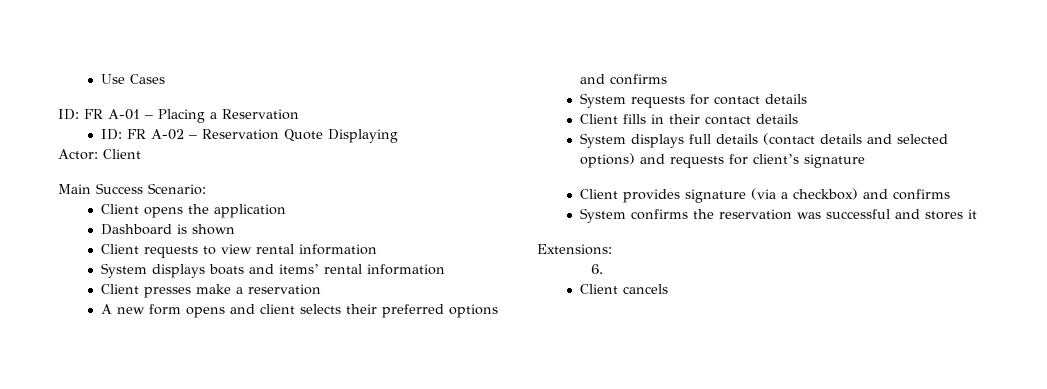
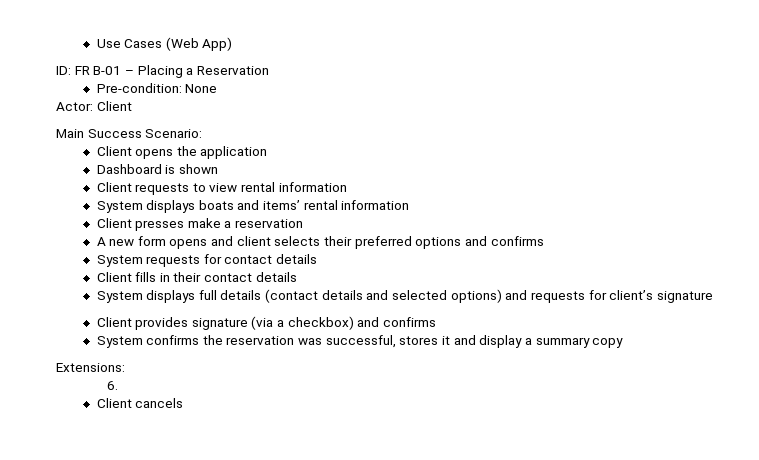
- Use Cases
- ID: FR A-01 – Placing a Reservation
+ Use Cases (Web App)
+ ID: FR B-01 – Placing a Reservation
- ID: FR A-02 – Reservation Quote Displaying
+ Pre-condition: None
- System confirms the reservation was successful and stores it
+ System confirms the reservation was successful, stores it and display a summary copy

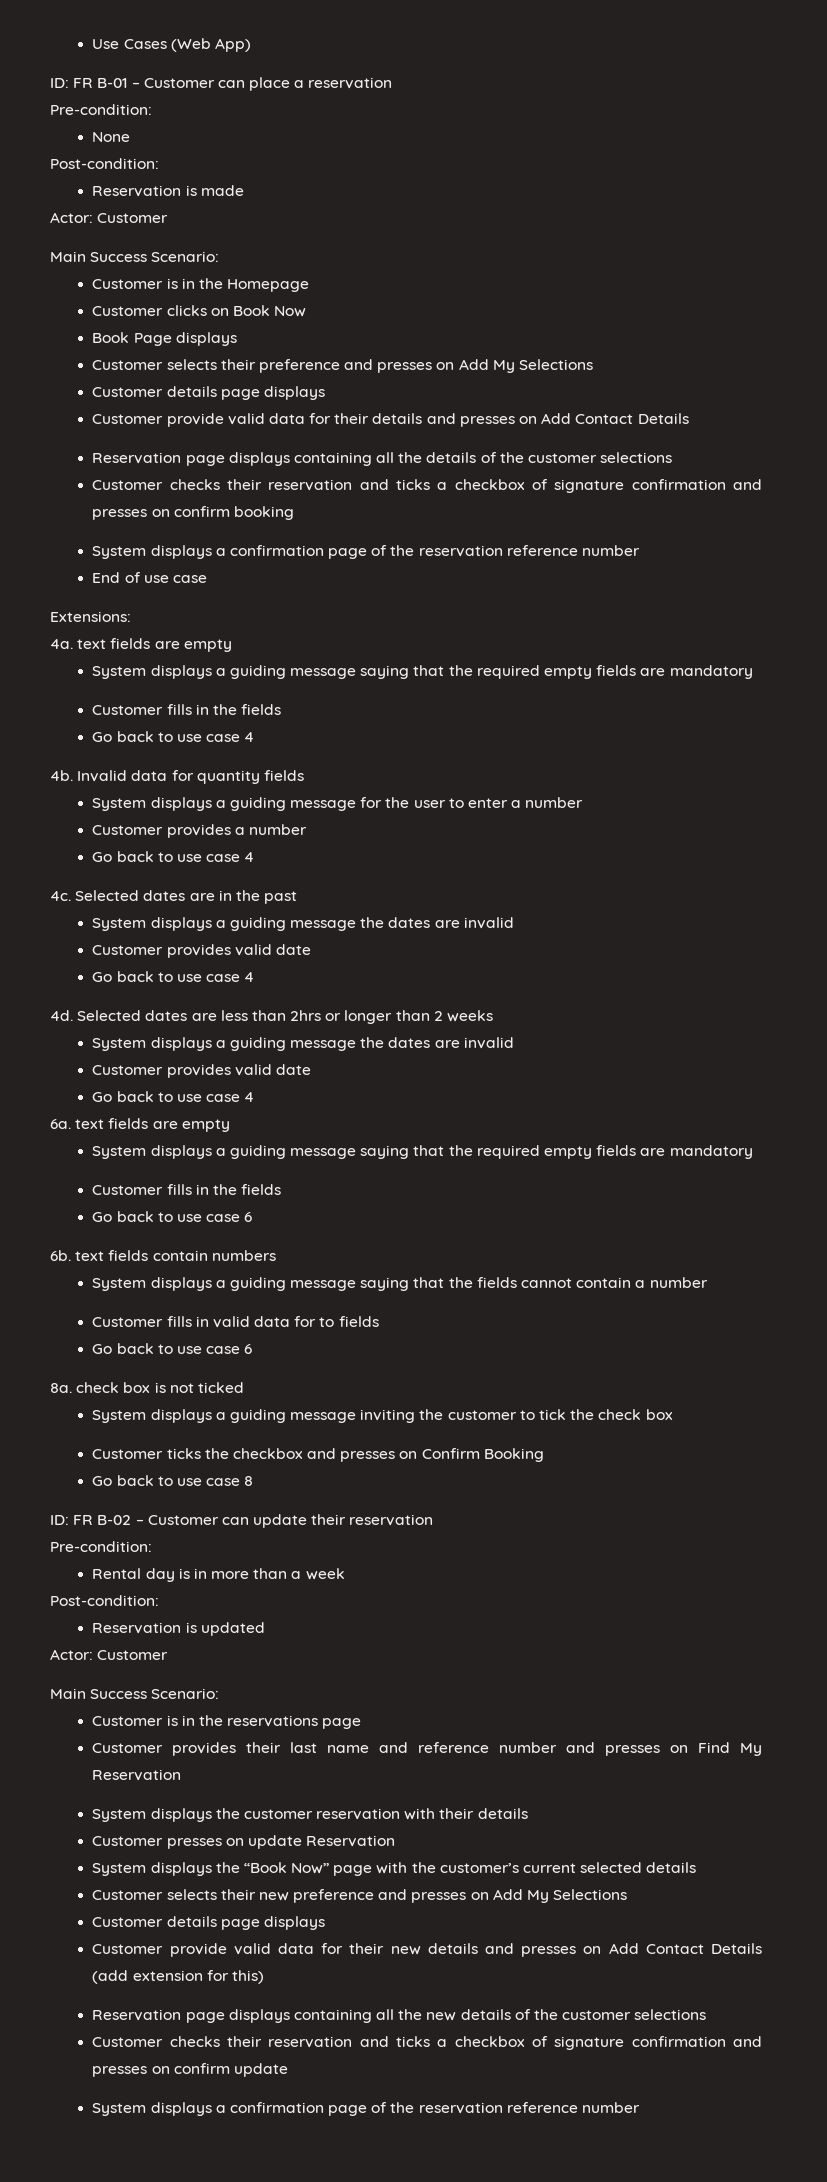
- ID: FR B-01 – Placing a Reservation
- Pre-condition: None
- Actor: Client
+ ID: FR B-01 – Customer can place a reservation
+ Pre-condition:
+ None
+ Post-condition:
+ Reservation is made
+ Actor: Customer
  Main Success Scenario:
- Client opens the application
- Dashboard is shown
- Client requests to view rental information
- System displays boats and items’ rental information
- Client presses make a reservation
- A new form opens and client selects their preferred options and confirms
- System requests for contact details
- Client fills in their contact details
- System displays full details (contact details and selected options) and requests for client’s signature
- Client provides signature (via a checkbox) and confirms
- System confirms the reservation was successful, stores it and display a summary copy
+ Customer is in the Homepage
+ Customer clicks on Book Now
+ Book Page displays
+ Customer selects their preference and presses on Add My Selections
+ Customer details page displays
+ Customer provide valid data for their details and presses on Add Contact Details
+ Reservation page displays containing all the details of the customer selections
+ Customer checks their reservation and ticks a checkbox of signature confirmation and presses on confirm booking
+ System displays a confirmation page of the reservation reference number
+ End of use case
  Extensions:
- 6.
- Client cancels
+ 4a. text fields are empty
+ System displays a guiding message saying that the required empty fields are mandatory
+ Customer fills in the fields
+ Go back to use case 4
+ 4b. Invalid data for quantity fields
+ System displays a guiding message for the user to enter a number
+ Customer provides a number
+ Go back to use case 4
+ 4c. Selected dates are in the past
+ System displays a guiding message the dates are invalid
+ Customer provides valid date
+ Go back to use case 4
+ 4d. Selected dates are less than 2hrs or longer than 2 weeks
+ System displays a guiding message the dates are invalid
+ Customer provides valid date
+ Go back to use case 4
+ 6a. text fields are empty
+ System displays a guiding message saying that the required empty fields are mandatory
+ Customer fills in the fields
+ Go back to use case 6
+ 6b. text fields contain numbers
+ System displays a guiding message saying that the fields cannot contain a number
+ Customer fills in valid data for to fields
+ Go back to use case 6
+ 8a. check box is not ticked
+ System displays a guiding message inviting the customer to tick the check box
+ Customer ticks the checkbox and presses on Confirm Booking
+ Go back to use case 8
+ ID: FR B-02 – Customer can update their reservation
+ Pre-condition:
+ Rental day is in more than a week
+ Post-condition:
+ Reservation is updated
+ Actor: Customer
+ Main Success Scenario:
+ Customer is in the reservations page
+ Customer provides their last name and reference number and presses on Find My Reservation
+ System displays the customer reservation with their details
+ Customer presses on update Reservation
+ System displays the “Book Now” page with the customer’s current selected details
+ Customer selects their new preference and presses on Add My Selections
+ Customer details page displays
+ Customer provide valid data for their new details and presses on Add Contact Details (add extension for this)
+ Reservation page displays containing all the new details of the customer selections
+ Customer checks their reservation and ticks a checkbox of signature confirmation and presses on confirm update
+ System displays a confirmation page of the reservation reference number

